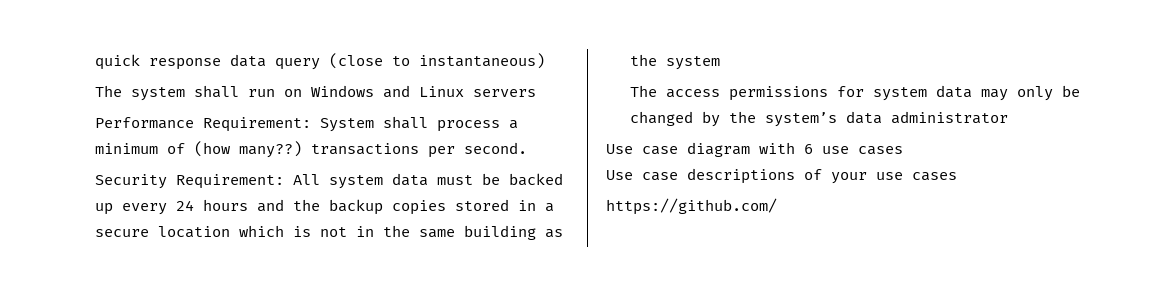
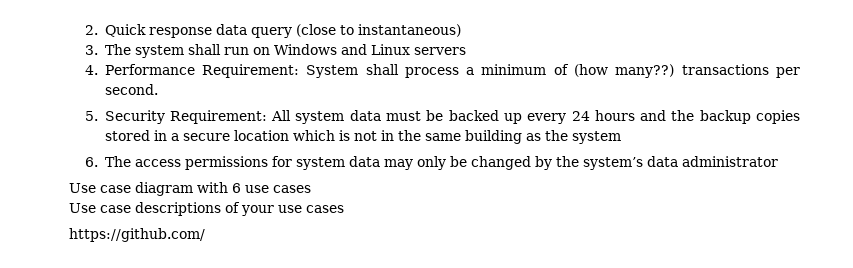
- quick response data query (close to instantaneous)
+ 2. Quick response data query (close to instantaneous)
- The system shall run on Windows and Linux servers
+ 3. The system shall run on Windows and Linux servers
- Performance Requirement: System shall process a minimum of (how many??) transactions per second.
+ 4. Performance Requirement: System shall process a minimum of (how many??) transactions per second.
- Security Requirement: All system data must be backed up every 24 hours and the backup copies stored in a secure location which is not in the same building as the system
+ 5. Security Requirement: All system data must be backed up every 24 hours and the backup copies stored in a secure location which is not in the same building as the system
- The access permissions for system data may only be changed by the system’s data administrator
+ 6. The access permissions for system data may only be changed by the system’s data administrator

